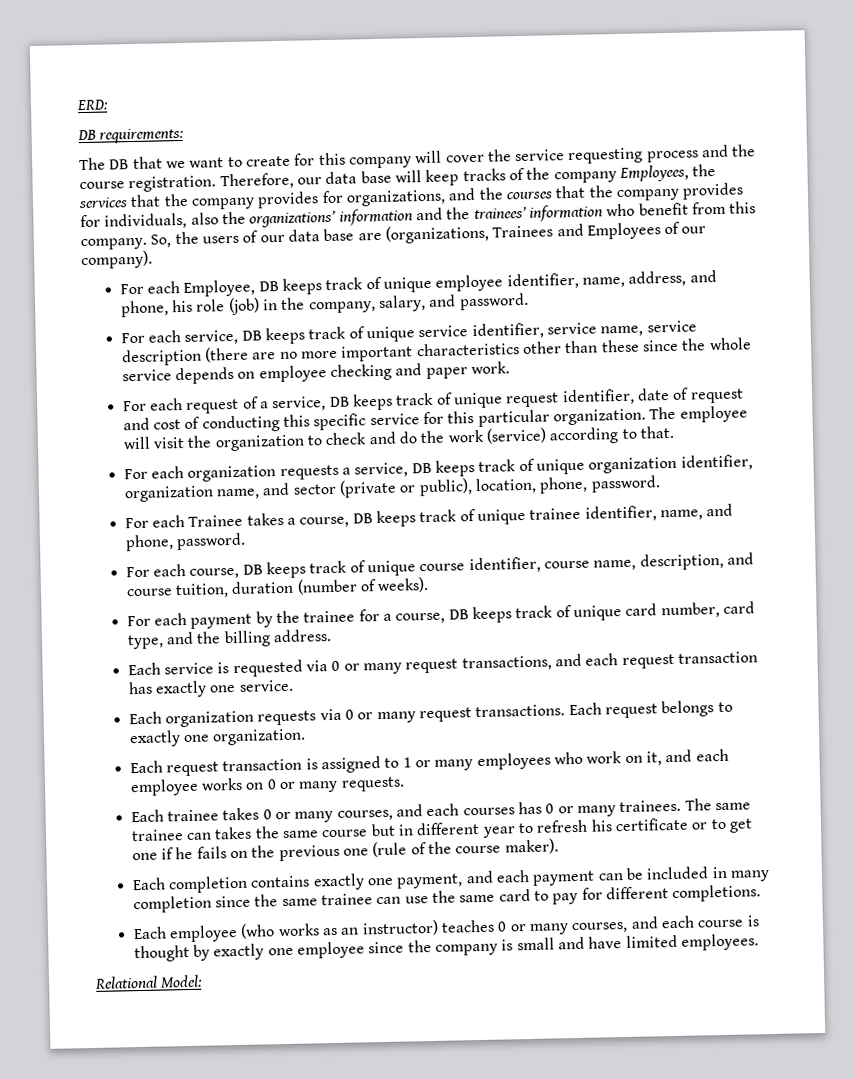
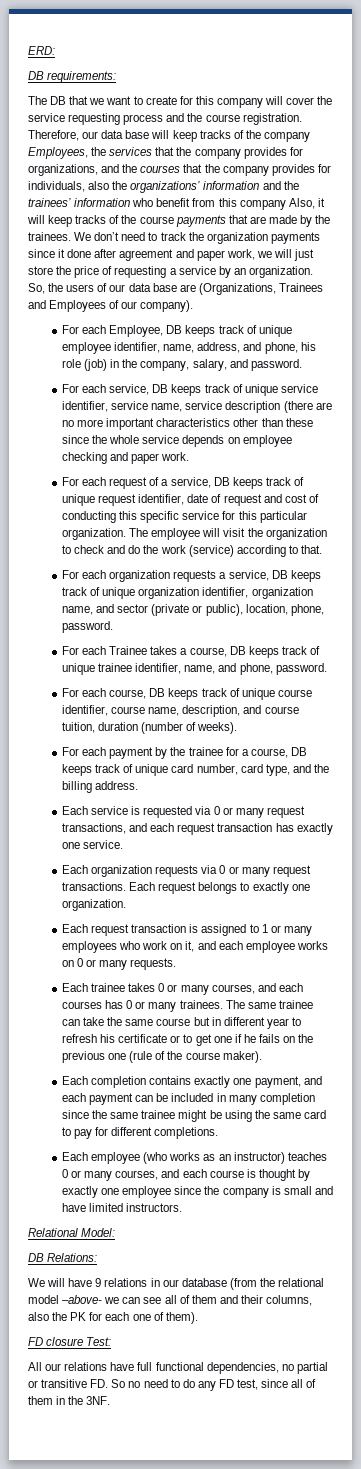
- Therefore, our data base will keep tracks of the company Employees, the services that the company provides for organizations, and the courses that the company provides for individuals, also the organizations’ information and the trainees’ information who benefit from this company.
+ Therefore, our data base will keep tracks of the company Employees, the services that the company provides for organizations, and the courses that the company provides for individuals, also the organizations’ information and the trainees’ information who benefit from this company Also, it will keep tracks of the course payments that are made by the trainees. We don’t need to track the organization payments since it done after agreement and paper work, we will just store the price of requesting a service by an organization.
- So, the users of our data base are (organizations, Trainees and Employees of our company).
+ So, the users of our data base are (Organizations, Trainees and Employees of our company).
- The same trainee can takes the same course but in different year to refresh his certificate or to get one if he fails on the previous one (rule of the course maker).
+ The same trainee can take the same course but in different year to refresh his certificate or to get one if he fails on the previous one (rule of the course maker).
- Each completion contains exactly one payment, and each payment can be included in many completion since the same trainee can use the same card to pay for different completions.
+ Each completion contains exactly one payment, and each payment can be included in many completion since the same trainee might be using the same card to pay for different completions.
- Each employee (who works as an instructor) teaches 0 or many courses, and each course is thought by exactly one employee since the company is small and have limited employees.
+ Each employee (who works as an instructor) teaches 0 or many courses, and each course is thought by exactly one employee since the company is small and have limited instructors.
+ DB Relations:
+ We will have 9 relations in our database (from the relational model –above- we can see all of them and their columns, also the PK for each one of them).
+ FD closure Test:
+ All our relations have full functional dependencies, no partial or transitive FD. So no need to do any FD test, since all of them in the 3NF.

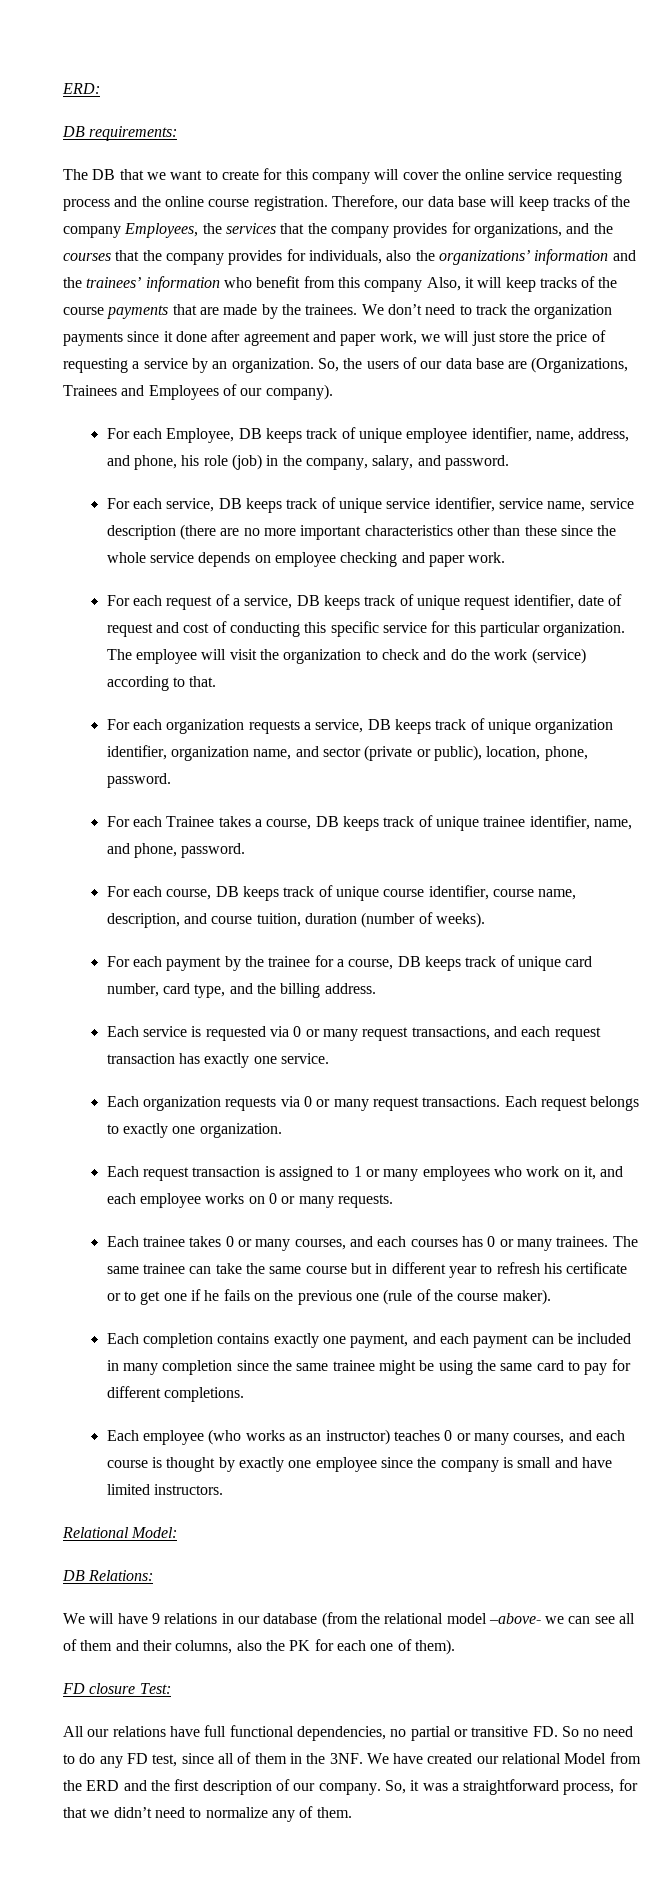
- The DB that we want to create for this company will cover the service requesting process and the course registration.
+ The DB that we want to create for this company will cover the online service requesting process and the online course registration.
+ We have created our relational Model from the ERD and the first description of our company. So, it was a straightforward process, for that we didn’t need to normalize any of them.

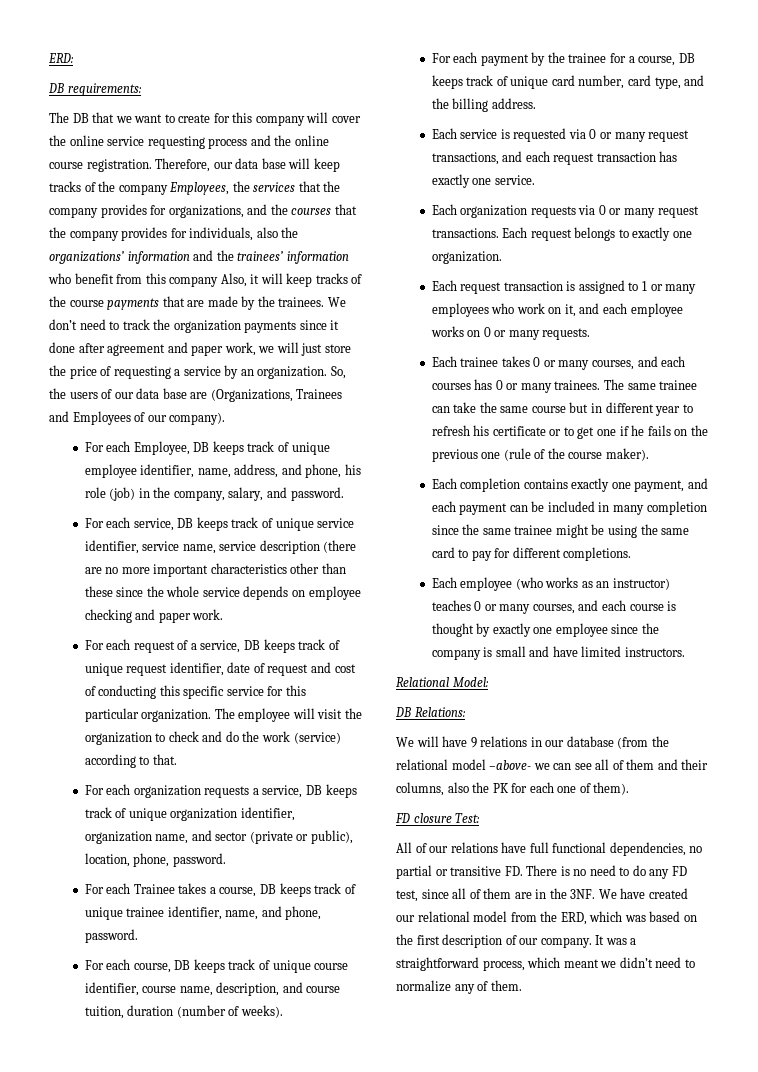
- All our relations have full functional dependencies, no partial or transitive FD. So no need to do any FD test, since all of them in the 3NF.
+ All of our relations have full functional dependencies, no partial or transitive FD. There is no need to do any FD test, since all of them are in the 3NF.
- We have created our relational Model from the ERD and the first description of our company.
+ We have created our relational model from the ERD, which was based on the first description of our company.
- So, it was a straightforward process, for that we didn’t need to normalize any of them.
+ It was a straightforward process, which meant we didn’t need to normalize any of them.

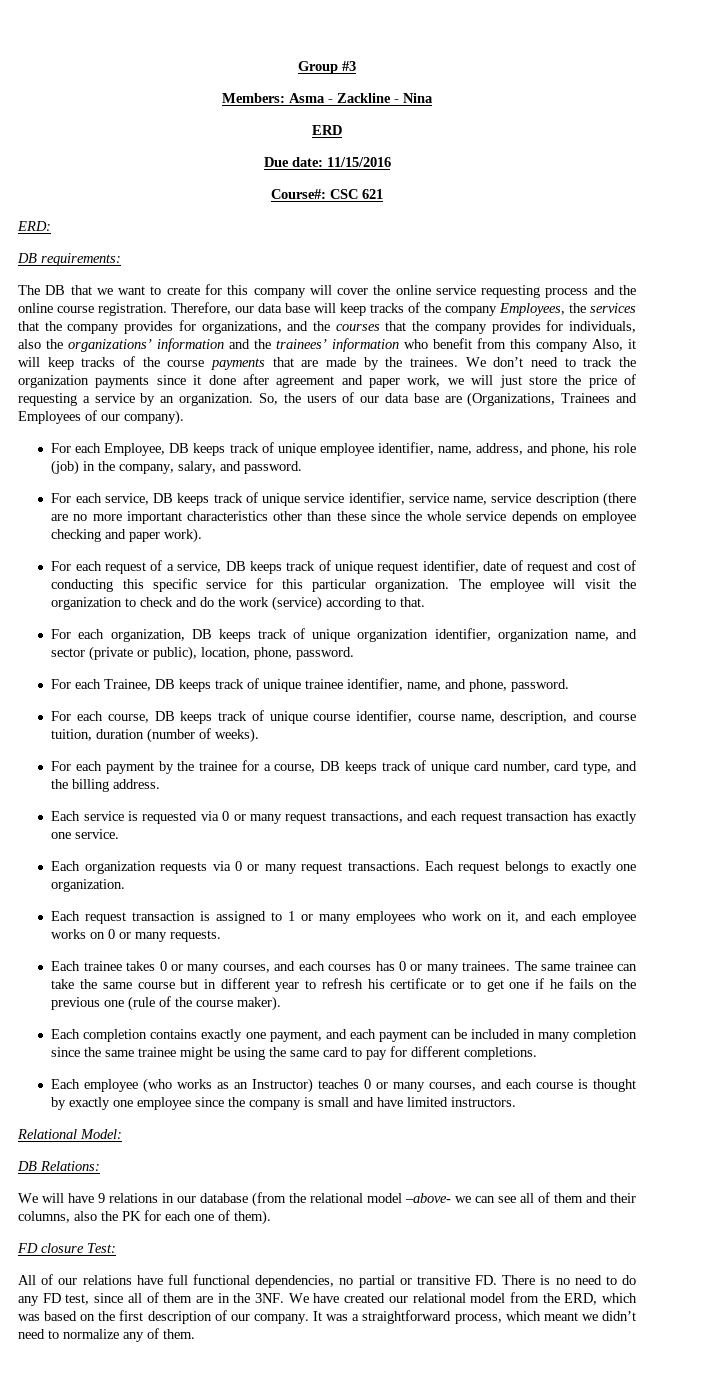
+ Group #3
+ Members: Asma - Zackline - Nina
+ ERD
+ Due date: 11/15/2016
+ Course#: CSC 621
- For each service, DB keeps track of unique service identifier, service name, service description (there are no more important characteristics other than these since the whole service depends on employee checking and paper work.
+ For each service, DB keeps track of unique service identifier, service name, service description (there are no more important characteristics other than these since the whole service depends on employee checking and paper work).
- For each organization requests a service, DB keeps track of unique organization identifier, organization name, and sector (private or public), location, phone, password.
+ For each organization, DB keeps track of unique organization identifier, organization name, and sector (private or public), location, phone, password.
- For each Trainee takes a course, DB keeps track of unique trainee identifier, name, and phone, password.
+ For each Trainee, DB keeps track of unique trainee identifier, name, and phone, password.
- Each employee (who works as an instructor) teaches 0 or many courses, and each course is thought by exactly one employee since the company is small and have limited instructors.
+ Each employee (who works as an Instructor) teaches 0 or many courses, and each course is thought by exactly one employee since the company is small and have limited instructors.

